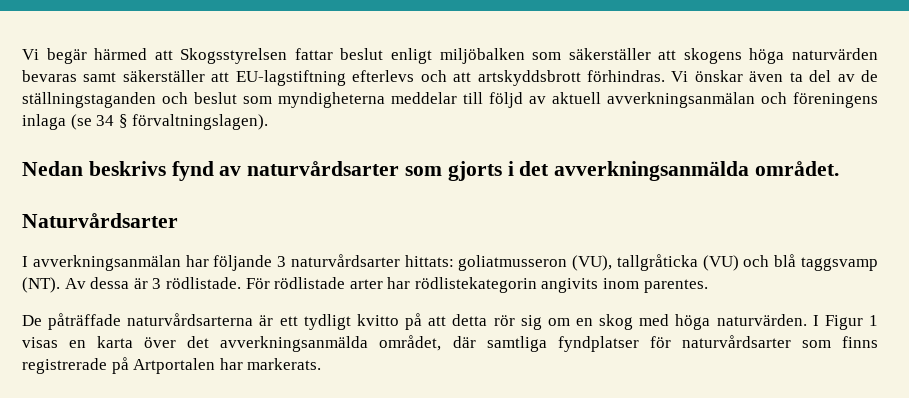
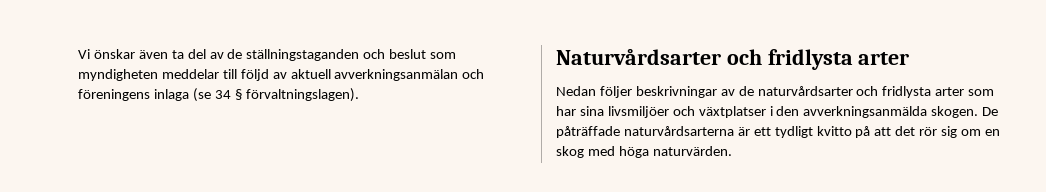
- Vi begär härmed att Skogsstyrelsen fattar beslut enligt miljöbalken som säkerställer att skogens höga naturvärden bevaras samt säkerställer att EU-lagstiftning efterlevs och att artskyddsbrott förhindras. Vi önskar även ta del av de ställningstaganden och beslut som myndigheterna meddelar till följd av aktuell avverkningsanmälan och föreningens inlaga (se 34 § förvaltningslagen).
+ Vi önskar även ta del av de ställningstaganden och beslut som myndigheten meddelar till följd av aktuell avverkningsanmälan och föreningens inlaga (se 34 § förvaltningslagen).
- Nedan beskrivs fynd av naturvårdsarter som gjorts i det avverkningsanmälda området.
- Naturvårdsarter
- I avverkningsanmälan har följande 3 naturvårdsarter hittats: goliatmusseron (VU), tallgråticka (VU) och blå taggsvamp (NT). Av dessa är 3 rödlistade. För rödlistade arter har rödlistekategorin angivits inom parentes.
- De påträffade naturvårdsarterna är ett tydligt kvitto på att detta rör sig om en skog med höga naturvärden. I Figur 1 visas en karta över det avverkningsanmälda området, där samtliga fyndplatser för naturvårdsarter som finns registrerade på Artportalen har markerats.
+ Naturvårdsarter och fridlysta arter
+ Nedan följer beskrivningar av de naturvårdsarter och fridlysta arter som har sina livsmiljöer och växtplatser i den avverkningsanmälda skogen. De påträffade naturvårdsarterna är ett tydligt kvitto på att det rör sig om en skog med höga naturvärden.

